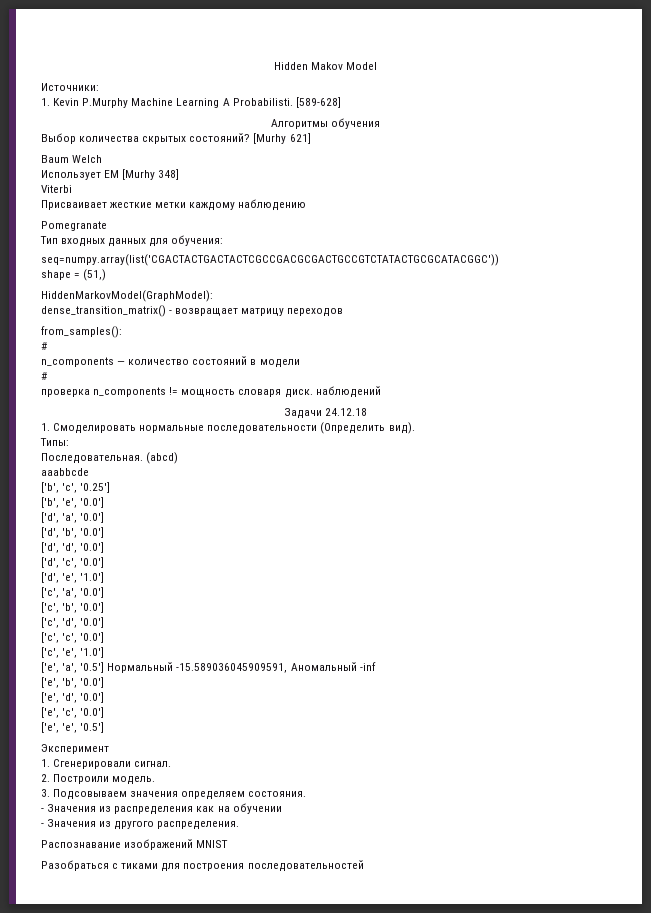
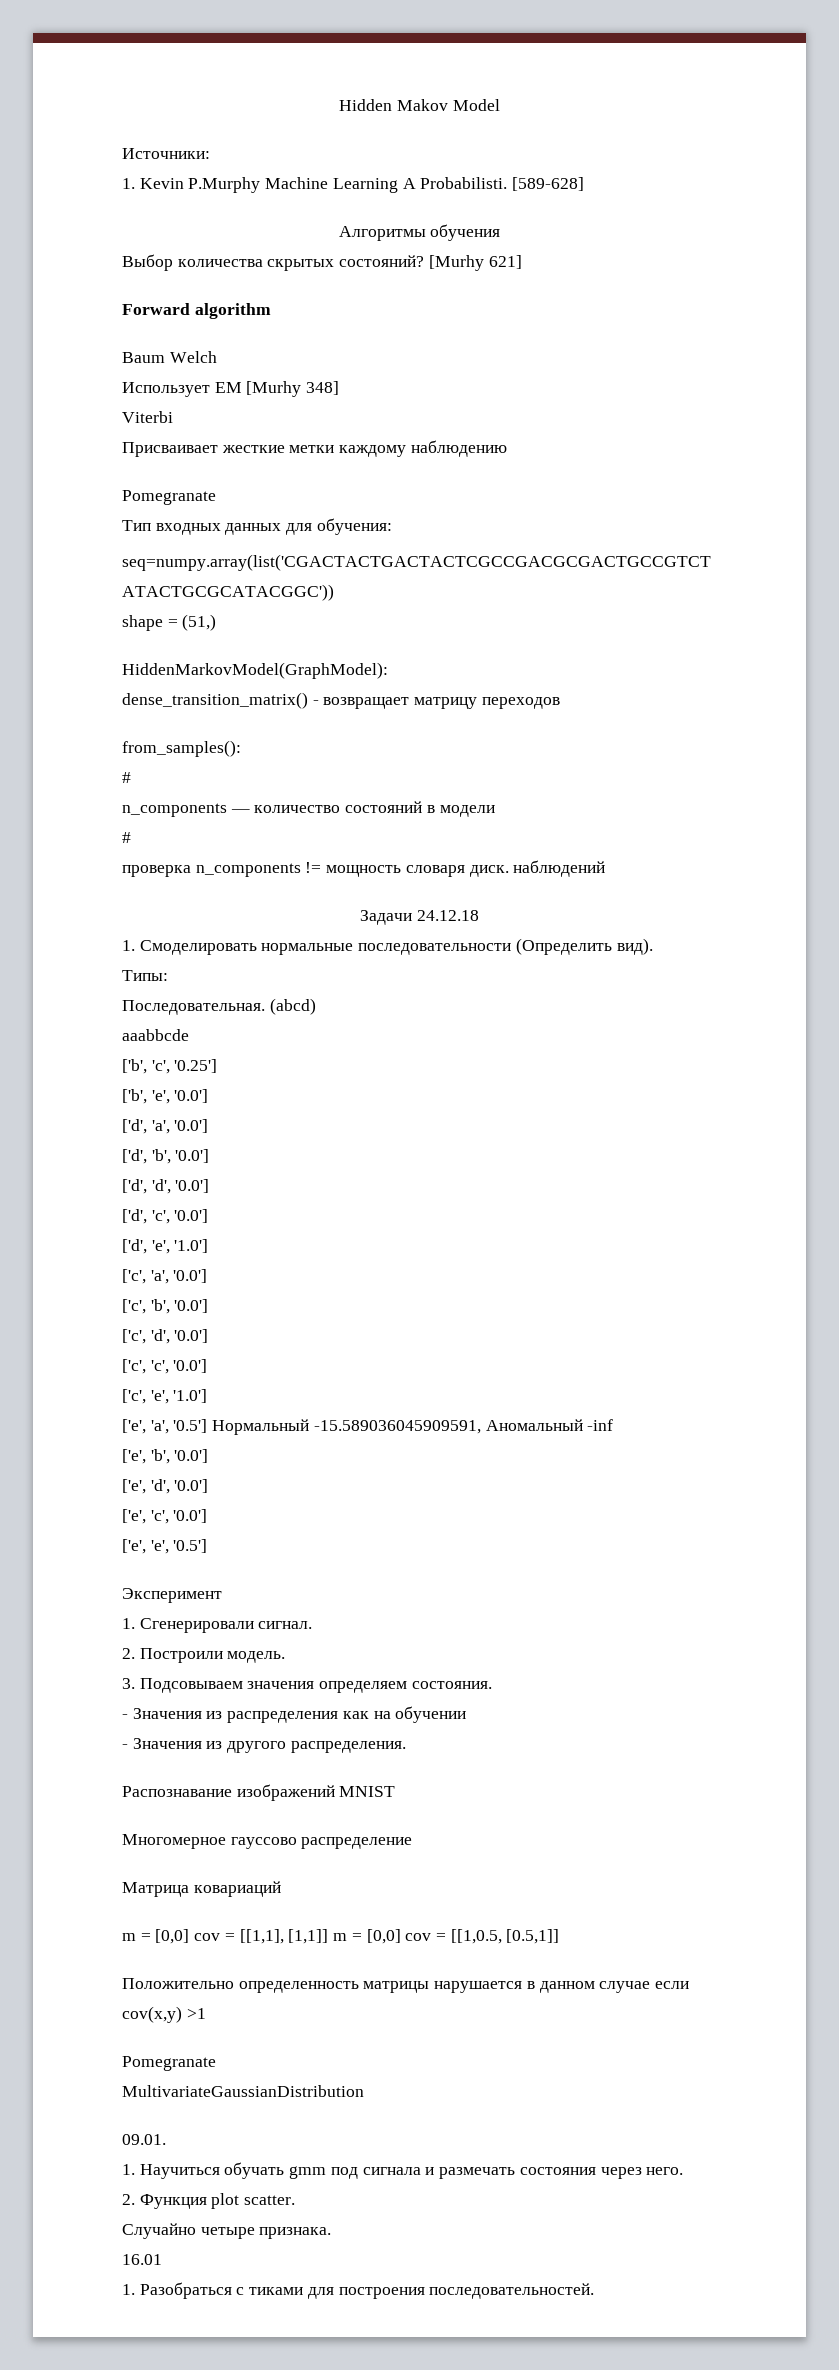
+ Forward algorithm
- Разобраться с тиками для построения последовательностей
+ Многомерное гауссово распределение
+ Матрица ковариаций
+ m = [0,0] cov = [[1,1], [1,1]] m = [0,0] cov = [[1,0.5, [0.5,1]]
+ Положительно определенность матрицы нарушается в данном случае если cov(x,y) >1
+ Pomegranate
+ MultivariateGaussianDistribution
+ 09.01.
+ 1. Научиться обучать gmm под сигнала и размечать состояния через него.
+ 2. Функция plot scatter.
+ Случайно четыре признака.
+ 16.01
+ 1. Разобраться с тиками для построения последовательностей.

